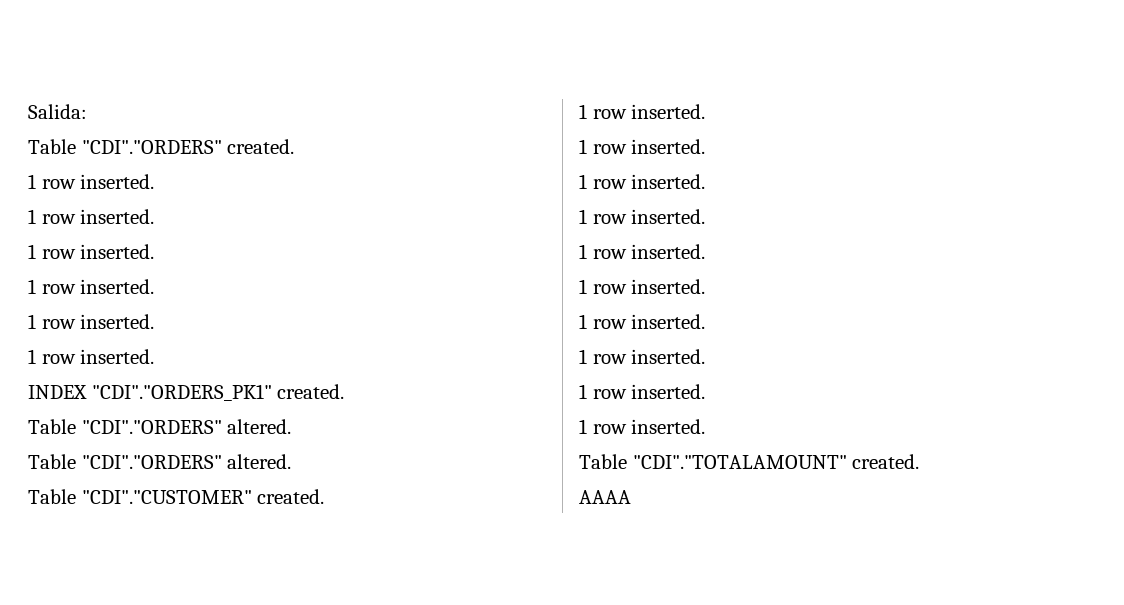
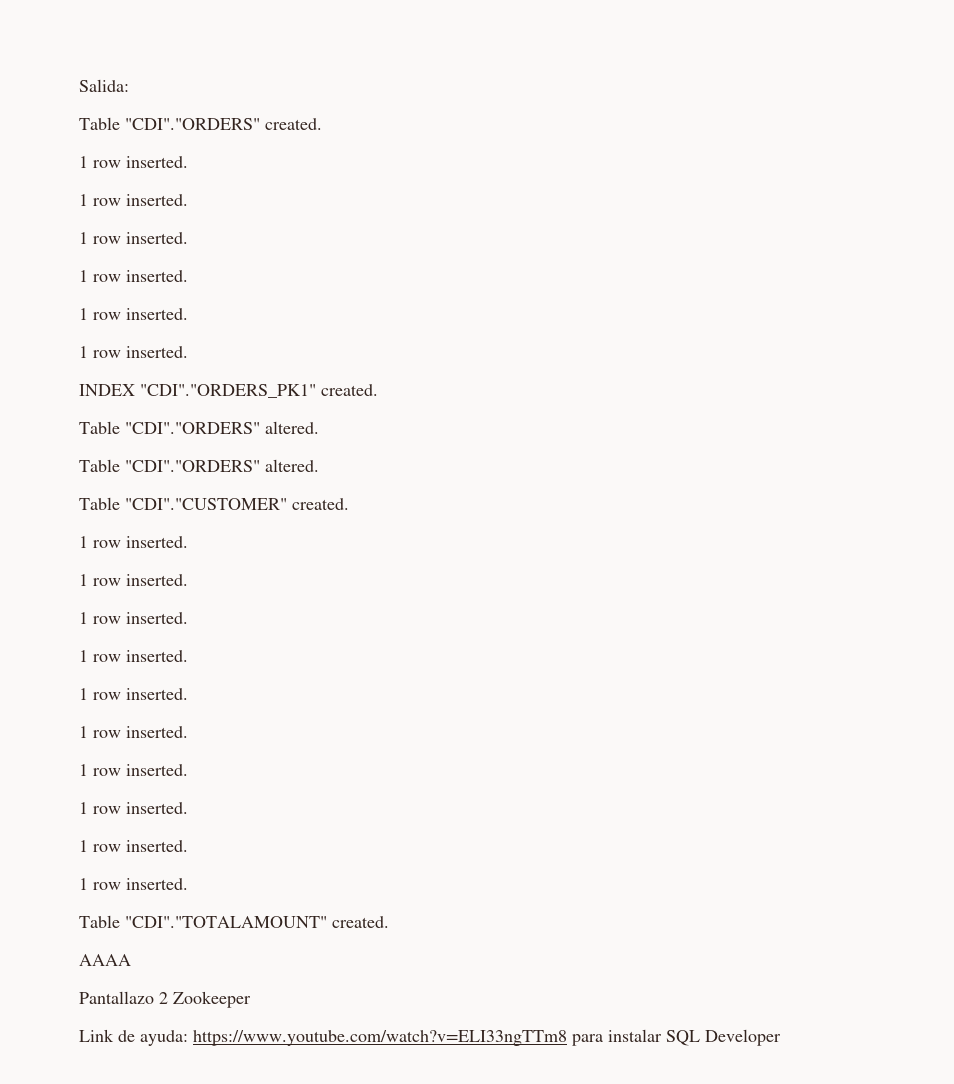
+ Pantallazo 2 Zookeeper
+ Link de ayuda: https://www.youtube.com/watch?v=ELI33ngTTm8 para instalar SQL Developer

